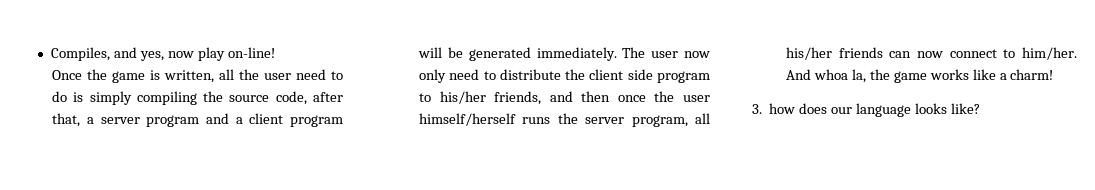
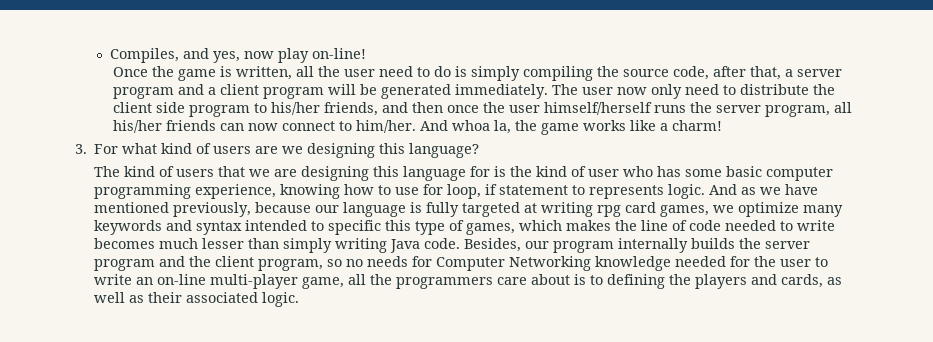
- 3. how does our language looks like?
+ 3. For what kind of users are we designing this language?
+ The kind of users that we are designing this language for is the kind of user who has some basic computer programming experience, knowing how to use for loop, if statement to represents logic. And as we have mentioned previously, because our language is fully targeted at writing rpg card games, we optimize many keywords and syntax intended to specific this type of games, which makes the line of code needed to write becomes much lesser than simply writing Java code. Besides, our program internally builds the server program and the client program, so no needs for Computer Networking knowledge needed for the user to write an on-line multi-player game, all the programmers care about is to defining the players and cards, as well as their associated logic.

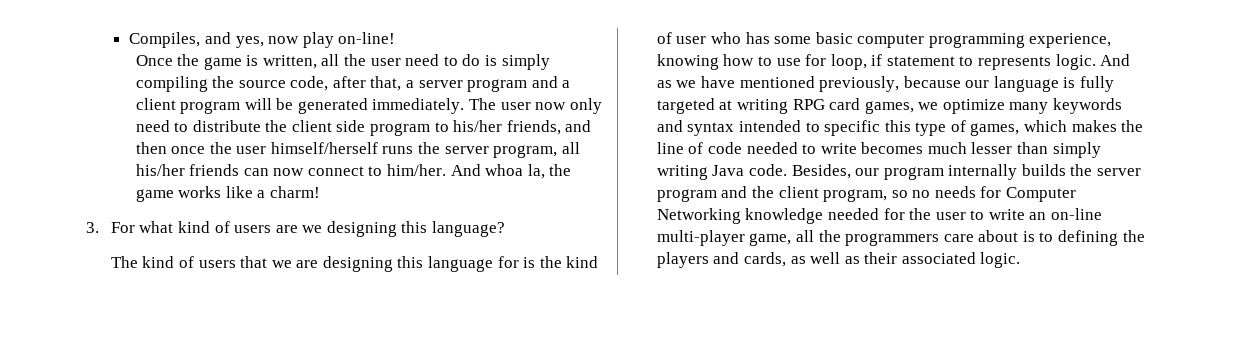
- And as we have mentioned previously, because our language is fully targeted at writing rpg card games, we optimize many keywords and syntax intended to specific this type of games, which makes the line of code needed to write becomes much lesser than simply writing Java code.
+ And as we have mentioned previously, because our language is fully targeted at writing RPG card games, we optimize many keywords and syntax intended to specific this type of games, which makes the line of code needed to write becomes much lesser than simply writing Java code.

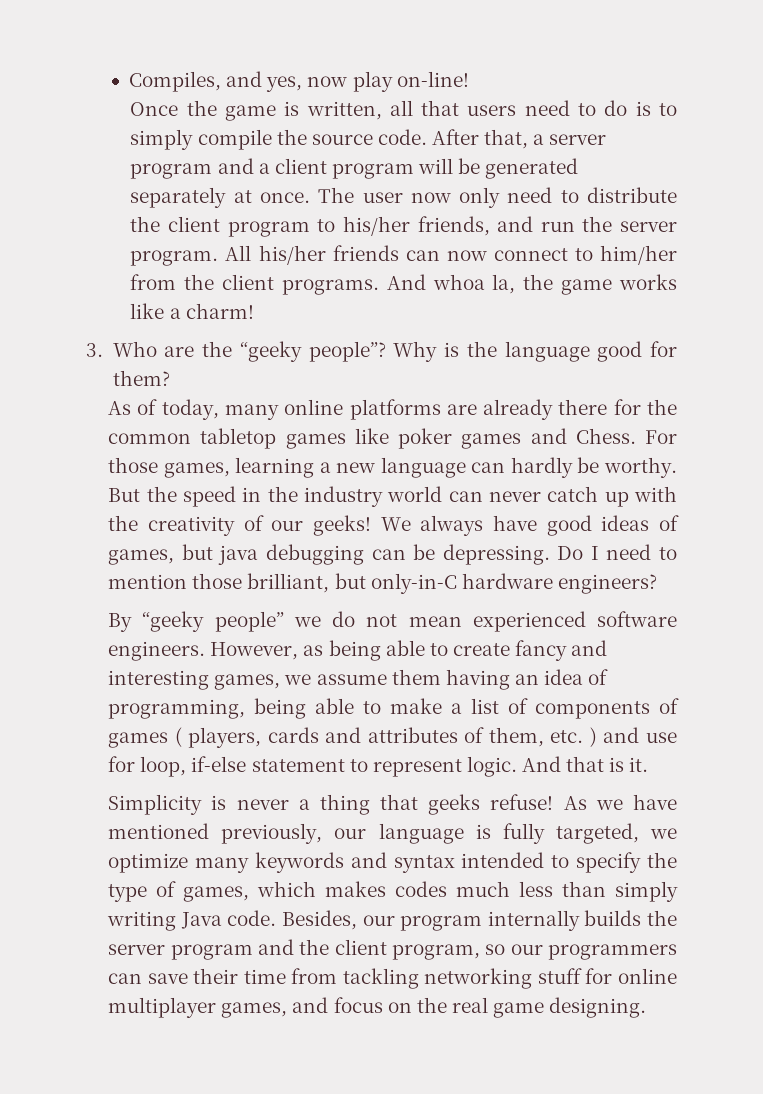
- Once the game is written, all the user need to do is simply compiling the source code, after that, a server program and a client program will be generated immediately.
+ Once the game is written, all that users need to do is to simply compile the source code. After that, a server program and a client program will be generated separately at once.
- The user now only need to distribute the client side program to his/her friends, and then once the user himself/herself runs the server program, all his/her friends can now connect to him/her.
+ The user now only need to distribute the client program to his/her friends, and run the server program. All his/her friends can now connect to him/her from the client programs.
- 3. For what kind of users are we designing this language?
- The kind of users that we are designing this language for is the kind of user who has some basic computer programming experience, knowing how to use for loop, if statement to represents logic.
+ 3. Who are the “geeky people”? Why is the language good for them?
+ As of today, many online platforms are already there for the common tabletop games like poker games and Chess. For those games, learning a new language can hardly be worthy. But the speed in the industry world can never catch up with the creativity of our geeks! We always have good ideas of games, but java debugging can be depressing. Do I need to mention those brilliant, but only-in-C hardware engineers?
+ By “geeky people” we do not mean experienced software engineers. However, as being able to create fancy and interesting games, we assume them having an idea of programming, being able to make a list of components of games ( players, cards and attributes of them, etc. ) and use for loop, if-else statement to represent logic.
- And as we have mentioned previously, because our language is fully targeted at writing RPG card games, we optimize many keywords and syntax intended to specific this type of games, which makes the line of code needed to write becomes much lesser than simply writing Java code.
+ And that is it.
+ Simplicity is never a thing that geeks refuse! As we have mentioned previously, our language is fully targeted, we optimize many keywords and syntax intended to specify the type of games, which makes codes much less than simply writing Java code.
- Besides, our program internally builds the server program and the client program, so no needs for Computer Networking knowledge needed for the user to write an on-line multi-player game, all the programmers care about is to defining the players and cards, as well as their associated logic.
+ Besides, our program internally builds the server program and the client program, so our programmers can save their time from tackling networking stuff for online multiplayer games, and focus on the real game designing.

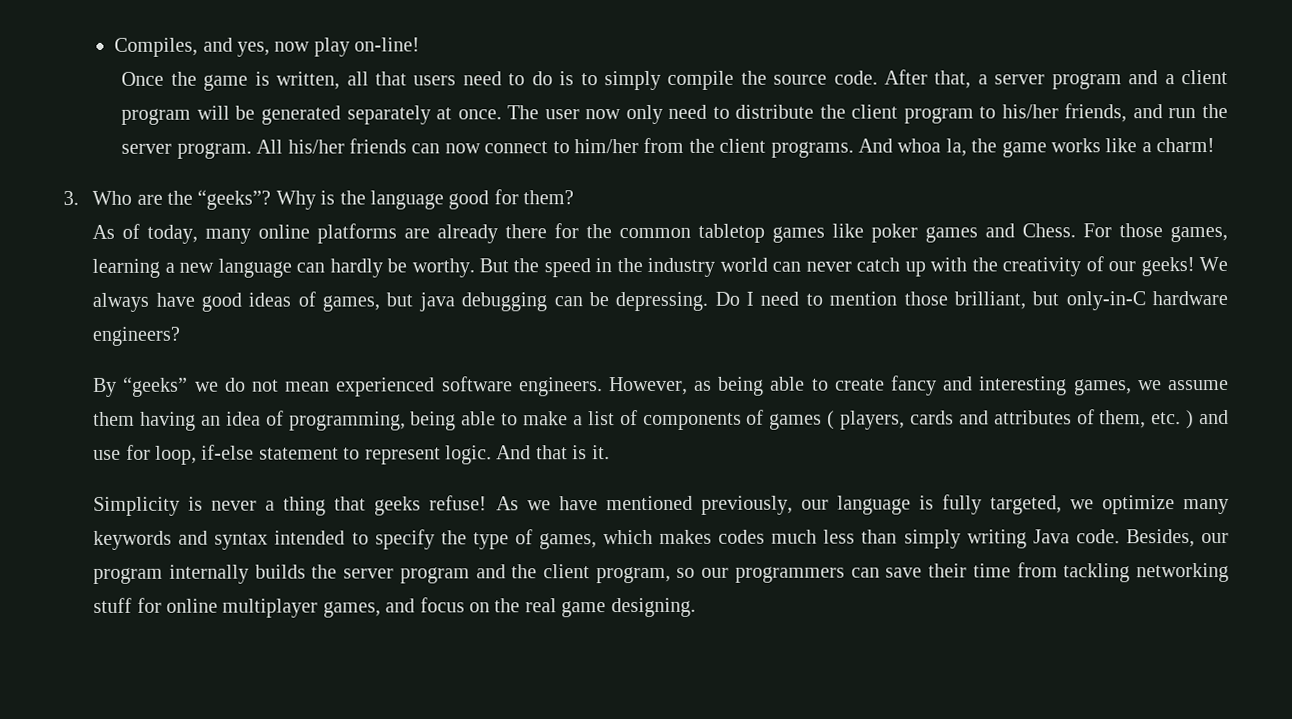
- 3. Who are the “geeky people”?
+ 3. Who are the “geeks”?
- By “geeky people” we do not mean experienced software engineers.
+ By “geeks” we do not mean experienced software engineers.

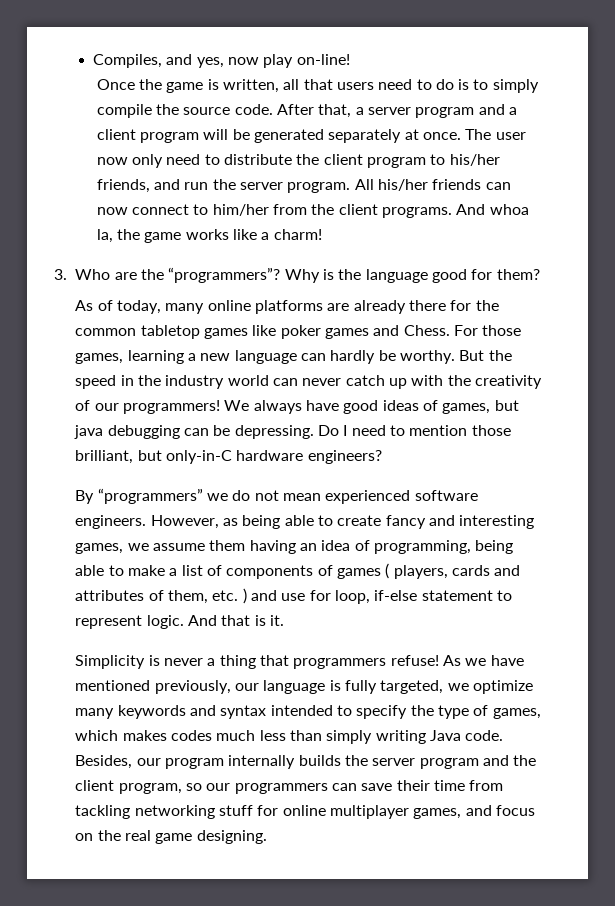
- 3. Who are the “geeks”?
+ 3. Who are the “programmers”?
- But the speed in the industry world can never catch up with the creativity of our geeks!
+ But the speed in the industry world can never catch up with the creativity of our programmers!
- By “geeks” we do not mean experienced software engineers.
+ By “programmers” we do not mean experienced software engineers.
- Simplicity is never a thing that geeks refuse!
+ Simplicity is never a thing that programmers refuse!

